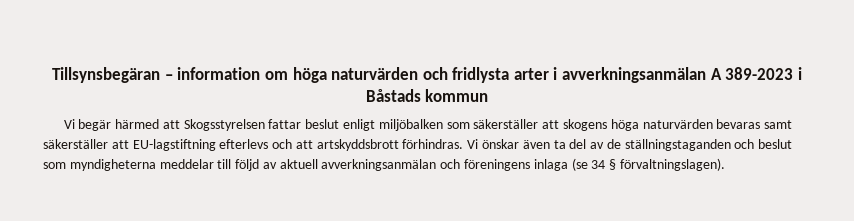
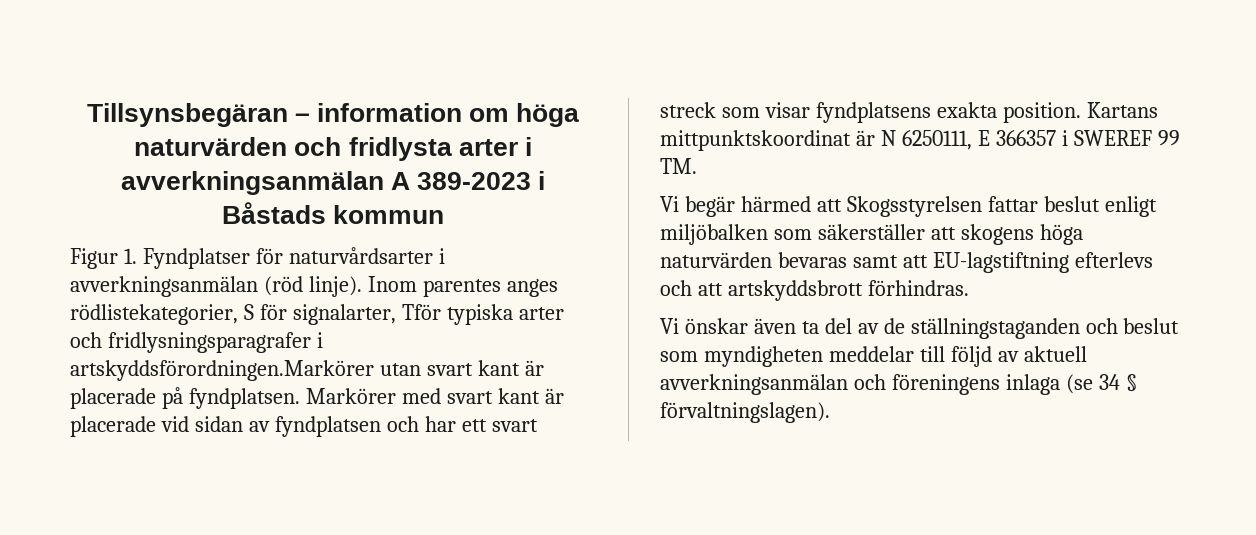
+ Figur 1. Fyndplatser för naturvårdsarter i avverkningsanmälan (röd linje). Inom parentes anges rödlistekategorier, S för signalarter, Tför typiska arter och fridlysningsparagrafer i artskyddsförordningen.Markörer utan svart kant är placerade på fyndplatsen. Markörer med svart kant är placerade vid sidan av fyndplatsen och har ett svart streck som visar fyndplatsens exakta position. Kartans mittpunktskoordinat är N 6250111, E 366357 i SWEREF 99 TM.
- Vi begär härmed att Skogsstyrelsen fattar beslut enligt miljöbalken som säkerställer att skogens höga naturvärden bevaras samt säkerställer att EU-lagstiftning efterlevs och att artskyddsbrott förhindras. Vi önskar även ta del av de ställningstaganden och beslut som myndigheterna meddelar till följd av aktuell avverkningsanmälan och föreningens inlaga (se 34 § förvaltningslagen).
+ Vi begär härmed att Skogsstyrelsen fattar beslut enligt miljöbalken som säkerställer att skogens höga naturvärden bevaras samt att EU-lagstiftning efterlevs och att artskyddsbrott förhindras.
+ Vi önskar även ta del av de ställningstaganden och beslut som myndigheten meddelar till följd av aktuell avverkningsanmälan och föreningens inlaga (se 34 § förvaltningslagen).

